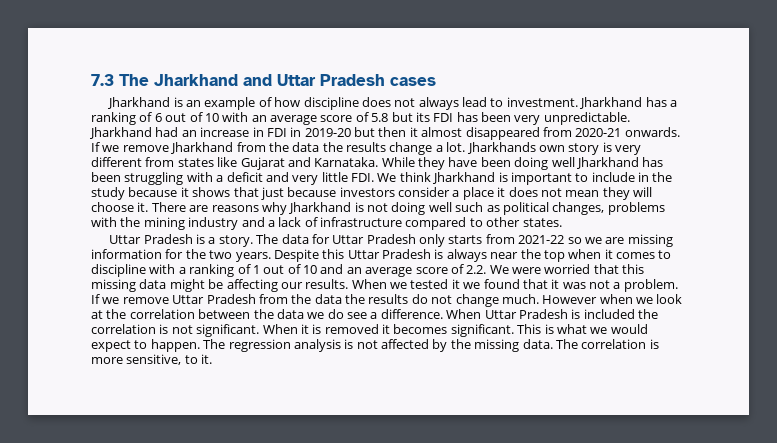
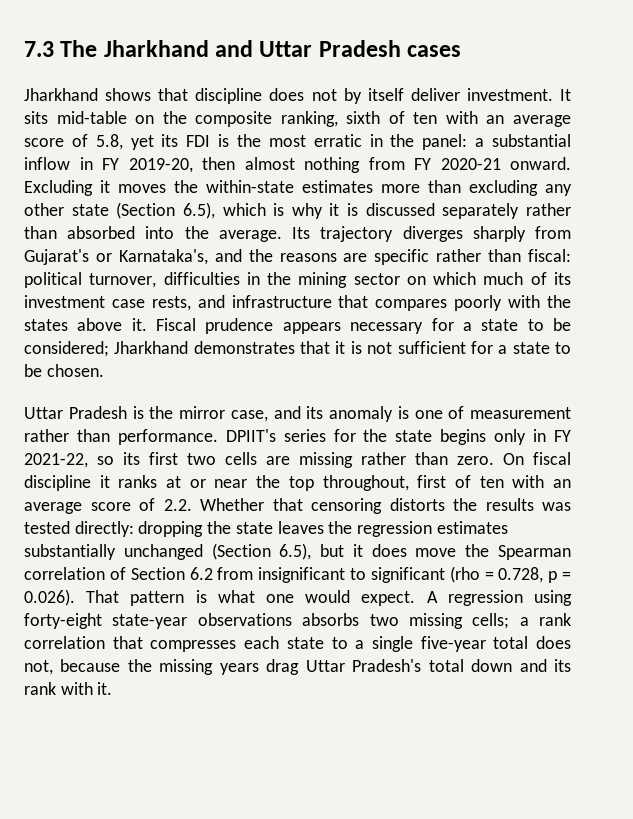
- Jharkhand is an example of how discipline does not always lead to investment. Jharkhand has a ranking of 6 out of 10 with an average score of 5.8 but its FDI has been very unpredictable. Jharkhand had an increase in FDI in 2019-20 but then it almost disappeared from 2020-21 onwards. If we remove Jharkhand from the data the results change a lot. Jharkhands own story is very different from states like Gujarat and Karnataka. While they have been doing well Jharkhand has been struggling with a deficit and very little FDI. We think Jharkhand is important to include in the study because it shows that just because investors consider a place it does not mean they will choose it. There are reasons why Jharkhand is not doing well such as political changes, problems with the mining industry and a lack of infrastructure compared to other states.
- Uttar Pradesh is a story. The data for Uttar Pradesh only starts from 2021-22 so we are missing information for the two years. Despite this Uttar Pradesh is always near the top when it comes to discipline with a ranking of 1 out of 10 and an average score of 2.2. We were worried that this missing data might be affecting our results. When we tested it we found that it was not a problem. If we remove Uttar Pradesh from the data the results do not change much. However when we look at the correlation between the data we do see a difference. When Uttar Pradesh is included the correlation is not significant. When it is removed it becomes significant. This is what we would expect to happen. The regression analysis is not affected by the missing data. The correlation is more sensitive, to it.
+ Jharkhand shows that discipline does not by itself deliver investment. It sits mid-table on the composite ranking, sixth of ten with an average score of 5.8, yet its FDI is the most erratic in the panel: a substantial inflow in FY 2019-20, then almost nothing from FY 2020-21 onward. Excluding it moves the within-state estimates more than excluding any other state (Section 6.5), which is why it is discussed separately rather than absorbed into the average. Its trajectory diverges sharply from Gujarat's or Karnataka's, and the reasons are specific rather than fiscal: political turnover, difficulties in the mining sector on which much of its investment case rests, and infrastructure that compares poorly with the states above it. Fiscal prudence appears necessary for a state to be considered; Jharkhand demonstrates that it is not sufficient for a state to be chosen.
+ Uttar Pradesh is the mirror case, and its anomaly is one of measurement rather than performance. DPIIT's series for the state begins only in FY 2021-22, so its first two cells are missing rather than zero. On fiscal discipline it ranks at or near the top throughout, first of ten with an average score of 2.2. Whether that censoring distorts the results was tested directly: dropping the state leaves the regression estimates substantially unchanged (Section 6.5), but it does move the Spearman correlation of Section 6.2 from insignificant to significant (rho = 0.728, p = 0.026). That pattern is what one would expect. A regression using forty-eight state-year observations absorbs two missing cells; a rank correlation that compresses each state to a single five-year total does not, because the missing years drag Uttar Pradesh's total down and its rank with it.

